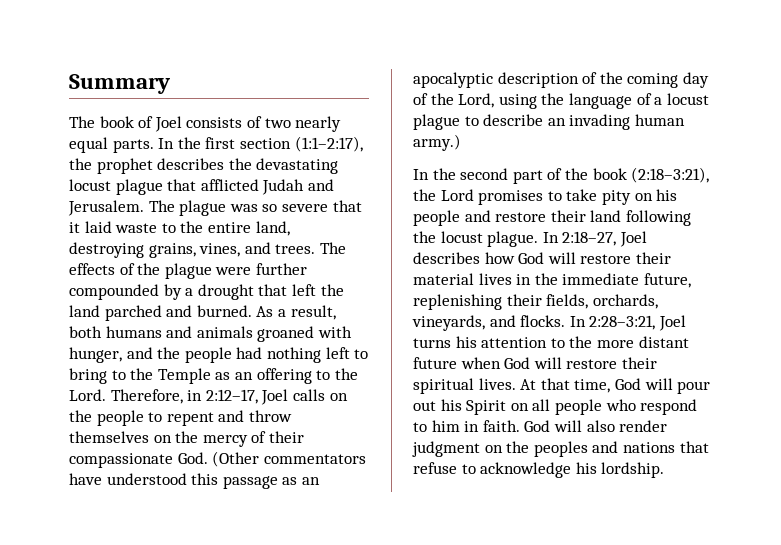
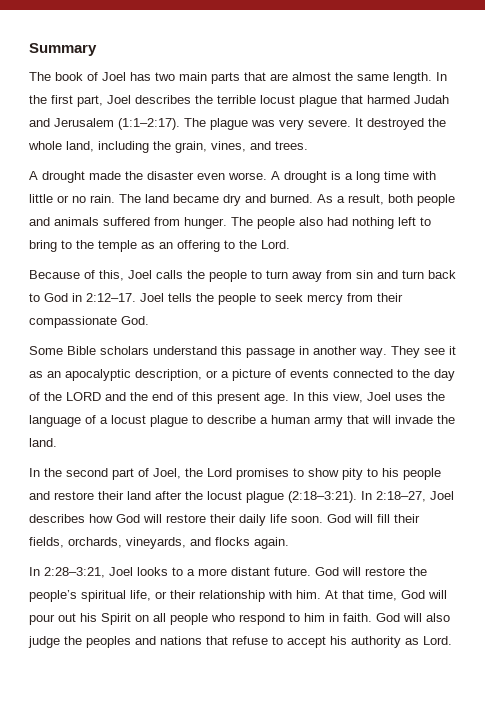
- The book of Joel consists of two nearly equal parts. In the first section (1:1–2:17), the prophet describes the devastating locust plague that afflicted Judah and Jerusalem.
+ The book of Joel has two main parts that are almost the same length. In the first part, Joel describes the terrible locust plague that harmed Judah and Jerusalem (1:1–2:17).
- The plague was so severe that it laid waste to the entire land, destroying grains, vines, and trees. The effects of the plague were further compounded by a drought that left the land parched and burned.
+ The plague was very severe. It destroyed the whole land, including the grain, vines, and trees.
+ A drought made the disaster even worse. A drought is a long time with little or no rain. The land became dry and burned.
- As a result, both humans and animals groaned with hunger, and the people had nothing left to bring to the Temple as an offering to the Lord. Therefore, in 2:12–17, Joel calls on the people to repent and throw themselves on the mercy of their compassionate God. (Other commentators have understood this passage as an apocalyptic description of the coming day of the Lord, using the language of a locust plague to describe an invading human army.)
+ As a result, both people and animals suffered from hunger. The people also had nothing left to bring to the temple as an offering to the Lord.
+ Because of this, Joel calls the people to turn away from sin and turn back to God in 2:12–17. Joel tells the people to seek mercy from their compassionate God.
+ Some Bible scholars understand this passage in another way. They see it as an apocalyptic description, or a picture of events connected to the day of the LORD and the end of this present age. In this view, Joel uses the language of a locust plague to describe a human army that will invade the land.
- In the second part of the book (2:18–3:21), the Lord promises to take pity on his people and restore their land following the locust plague.
+ In the second part of Joel, the Lord promises to show pity to his people and restore their land after the locust plague (2:18–3:21).
- In 2:18–27, Joel describes how God will restore their material lives in the immediate future, replenishing their fields, orchards, vineyards, and flocks. In 2:28–3:21, Joel turns his attention to the more distant future when God will restore their spiritual lives.
+ In 2:18–27, Joel describes how God will restore their daily life soon. God will fill their fields, orchards, vineyards, and flocks again.
+ In 2:28–3:21, Joel looks to a more distant future. God will restore the people’s spiritual life, or their relationship with him.
- God will also render judgment on the peoples and nations that refuse to acknowledge his lordship.
+ God will also judge the peoples and nations that refuse to accept his authority as Lord.

